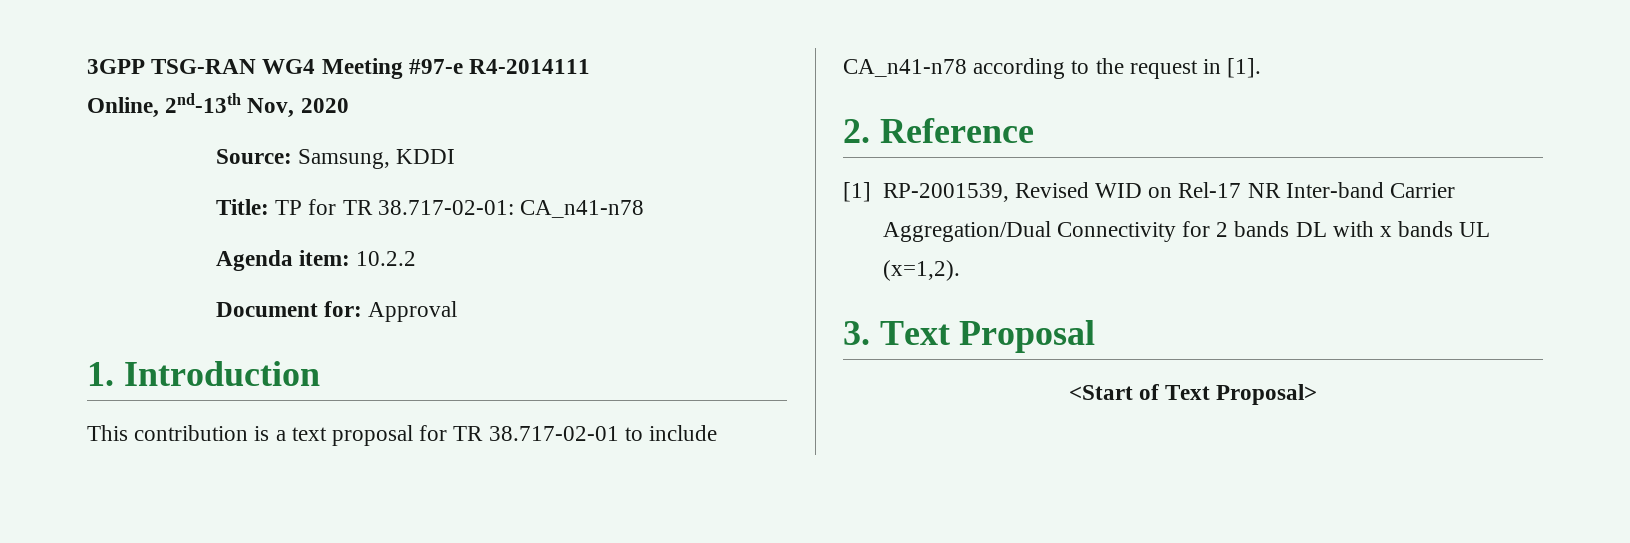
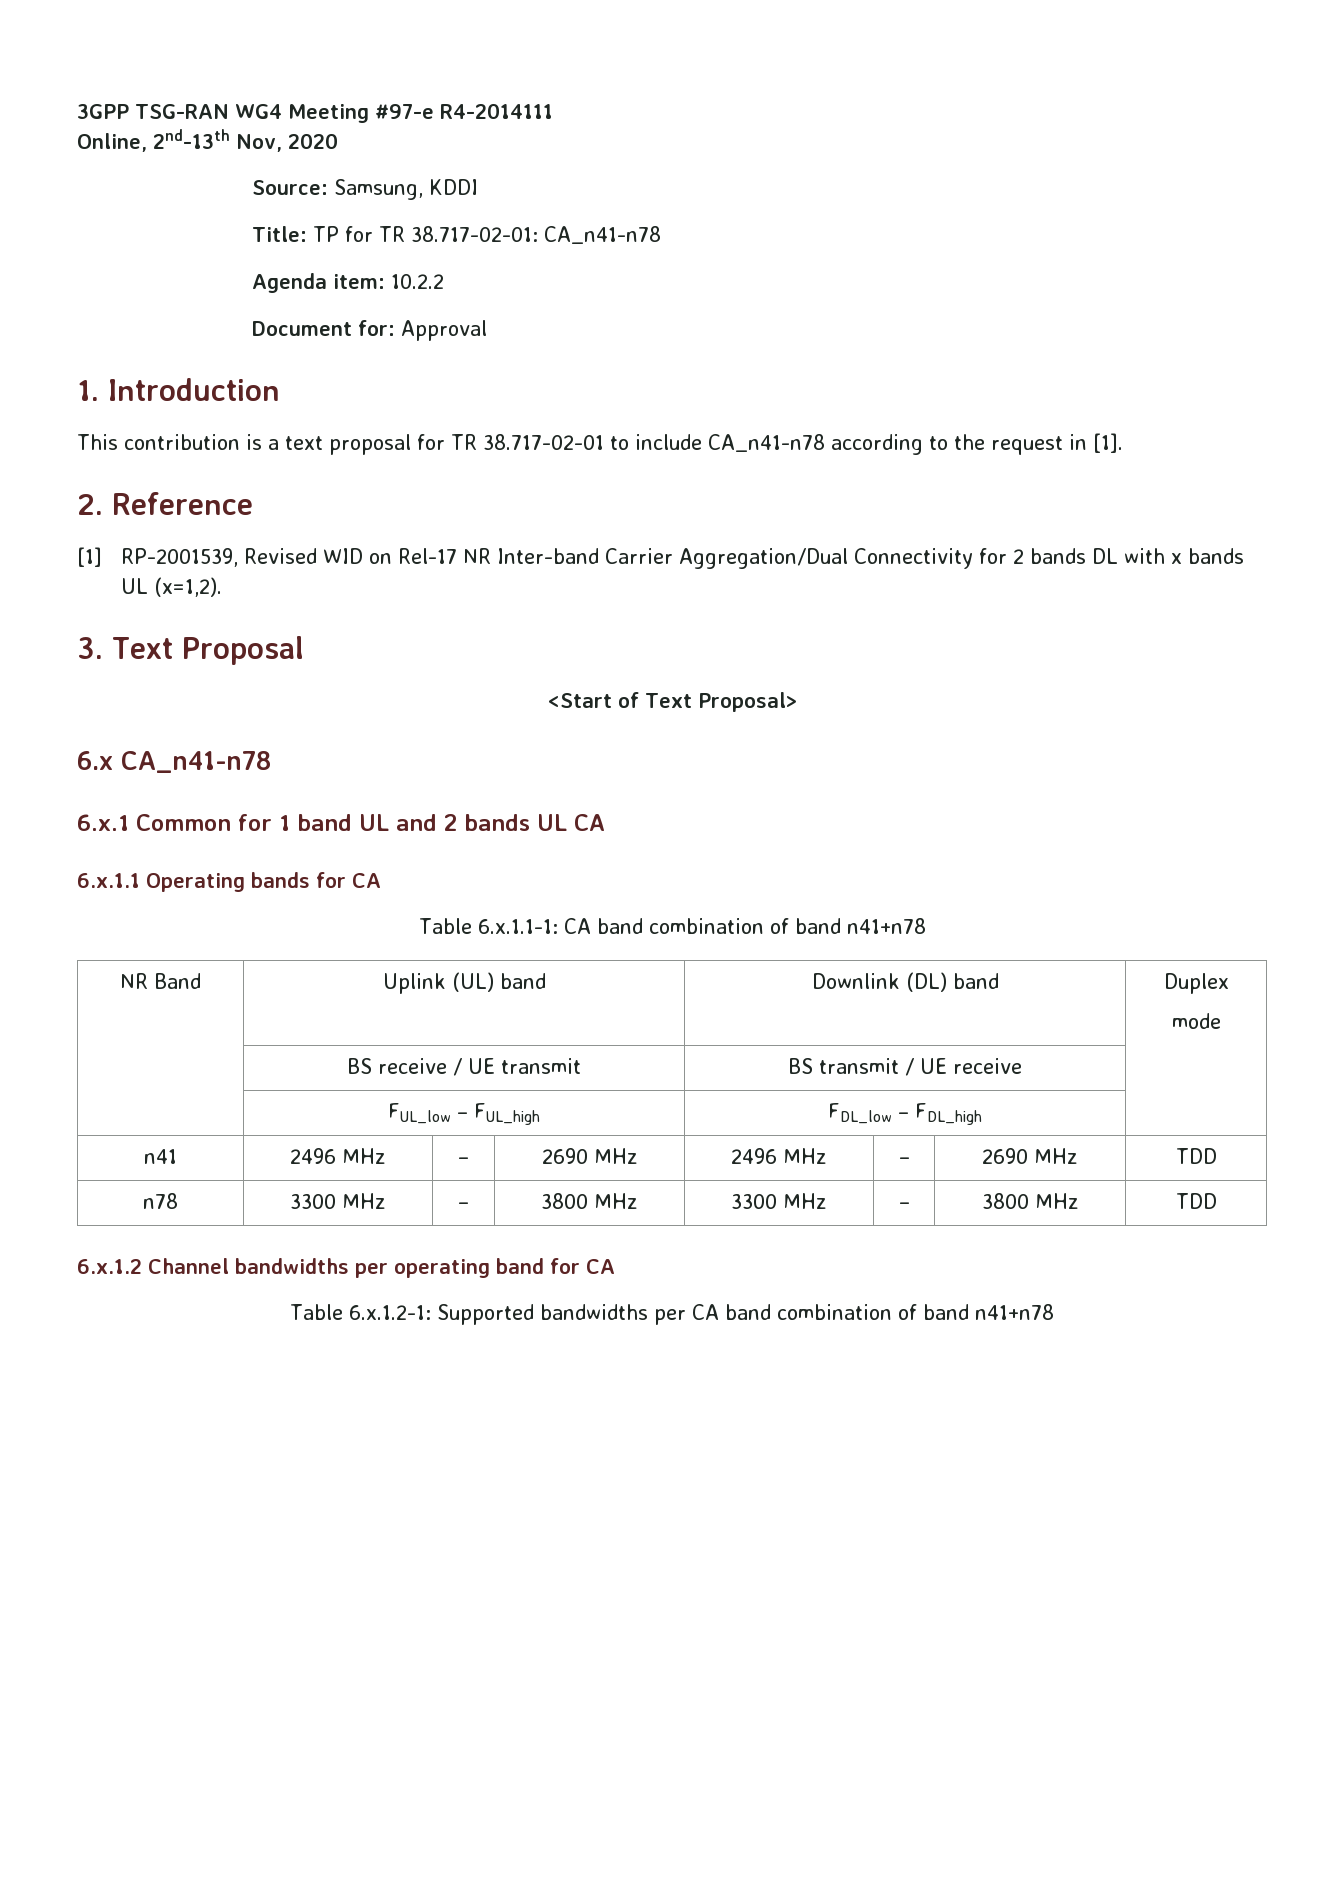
+ 6.x CA_n41-n78
+ 6.x.1 Common for 1 band UL and 2 bands UL CA
+ 6.x.1.1 Operating bands for CA
+ Table 6.x.1.1-1: CA band combination of band n41+n78
+ NR Band | Uplink (UL) band | Downlink (DL) band | Duplex
+ mode
+ | BS receive / UE transmit | BS transmit / UE receive |
+ | FUL_low – FUL_high | FDL_low – FDL_high |
+ n41 | 2496 MHz | – | 2690 MHz | 2496 MHz | – | 2690 MHz | TDD
+ n78 | 3300 MHz | – | 3800 MHz | 3300 MHz | – | 3800 MHz | TDD
+ 6.x.1.2 Channel bandwidths per operating band for CA
+ Table 6.x.1.2-1: Supported bandwidths per CA band combination of band n41+n78

